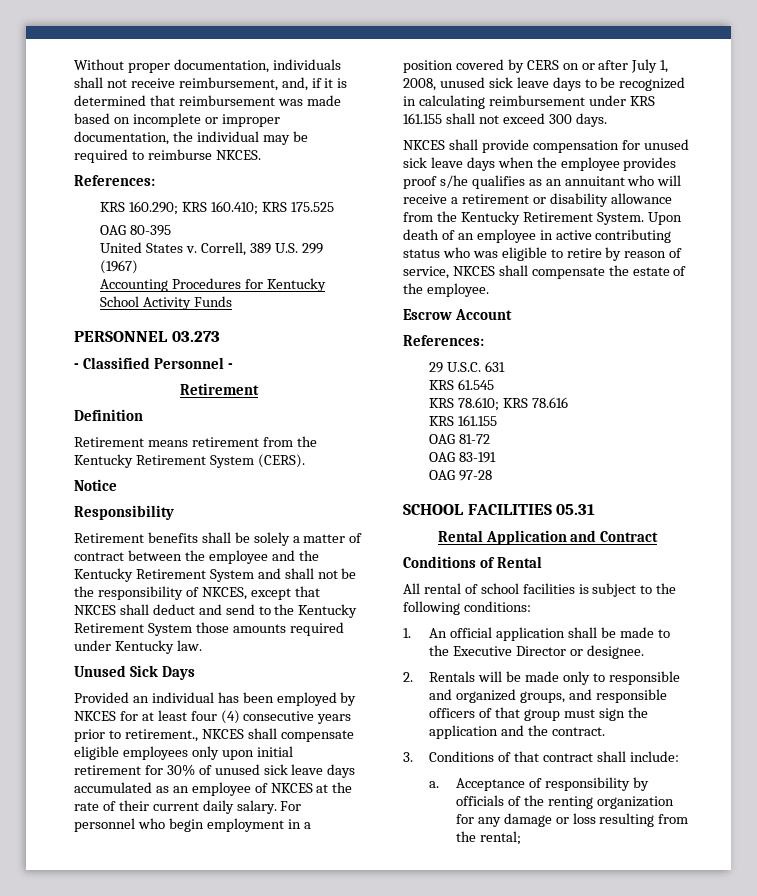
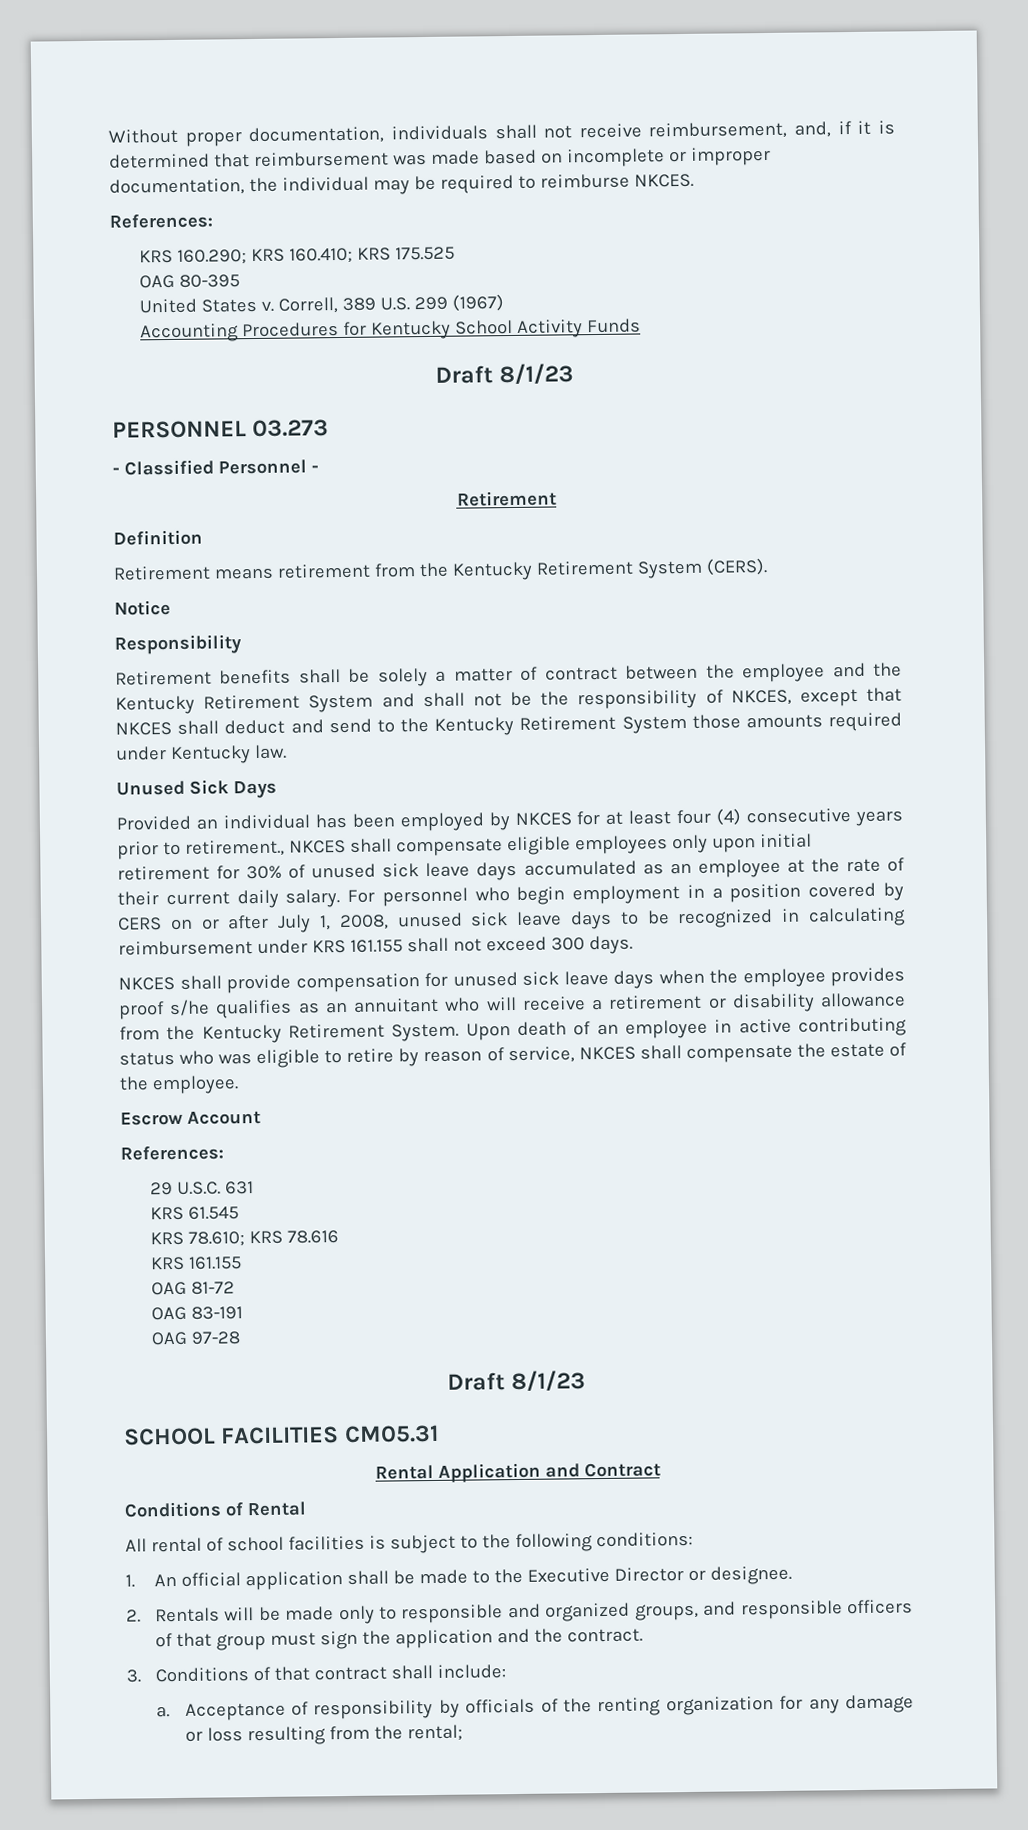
  Accounting Procedures for Kentucky School Activity Funds
+ Draft 8/1/23
- Provided an individual has been employed by NKCES for at least four (4) consecutive years prior to retirement., NKCES shall compensate eligible employees only upon initial retirement for 30% of unused sick leave days accumulated as an employee of NKCES at the rate of their current daily salary.
+ Provided an individual has been employed by NKCES for at least four (4) consecutive years prior to retirement., NKCES shall compensate eligible employees only upon initial retirement for 30% of unused sick leave days accumulated as an employee at the rate of their current daily salary.
  OAG 97-28
+ Draft 8/1/23
- SCHOOL FACILITIES 05.31
+ SCHOOL FACILITIES CM05.31

